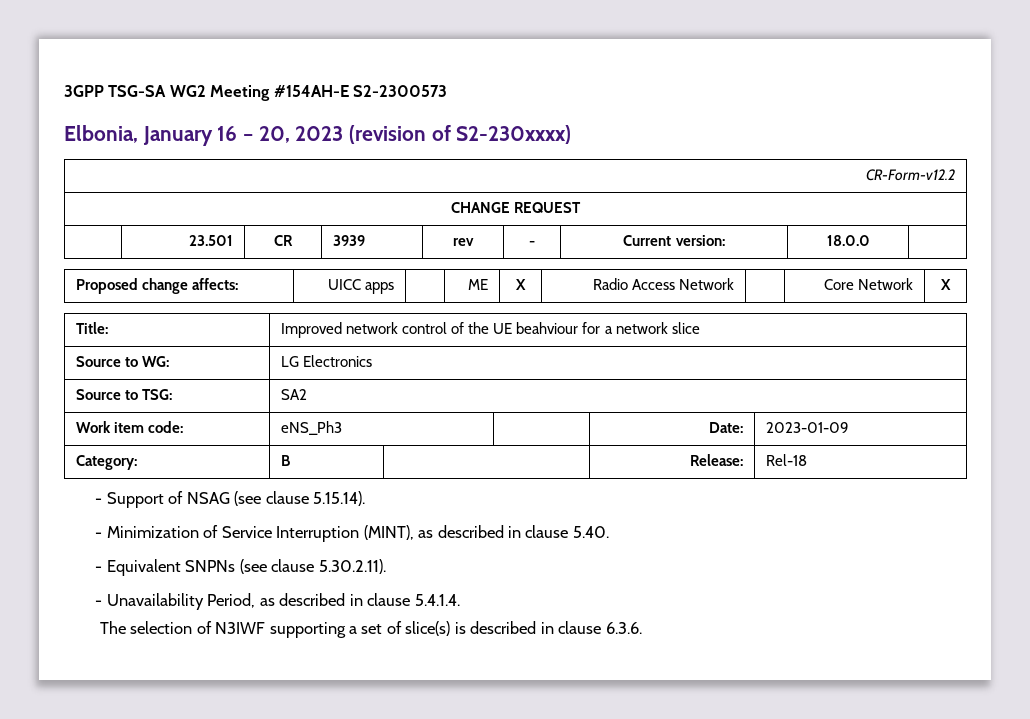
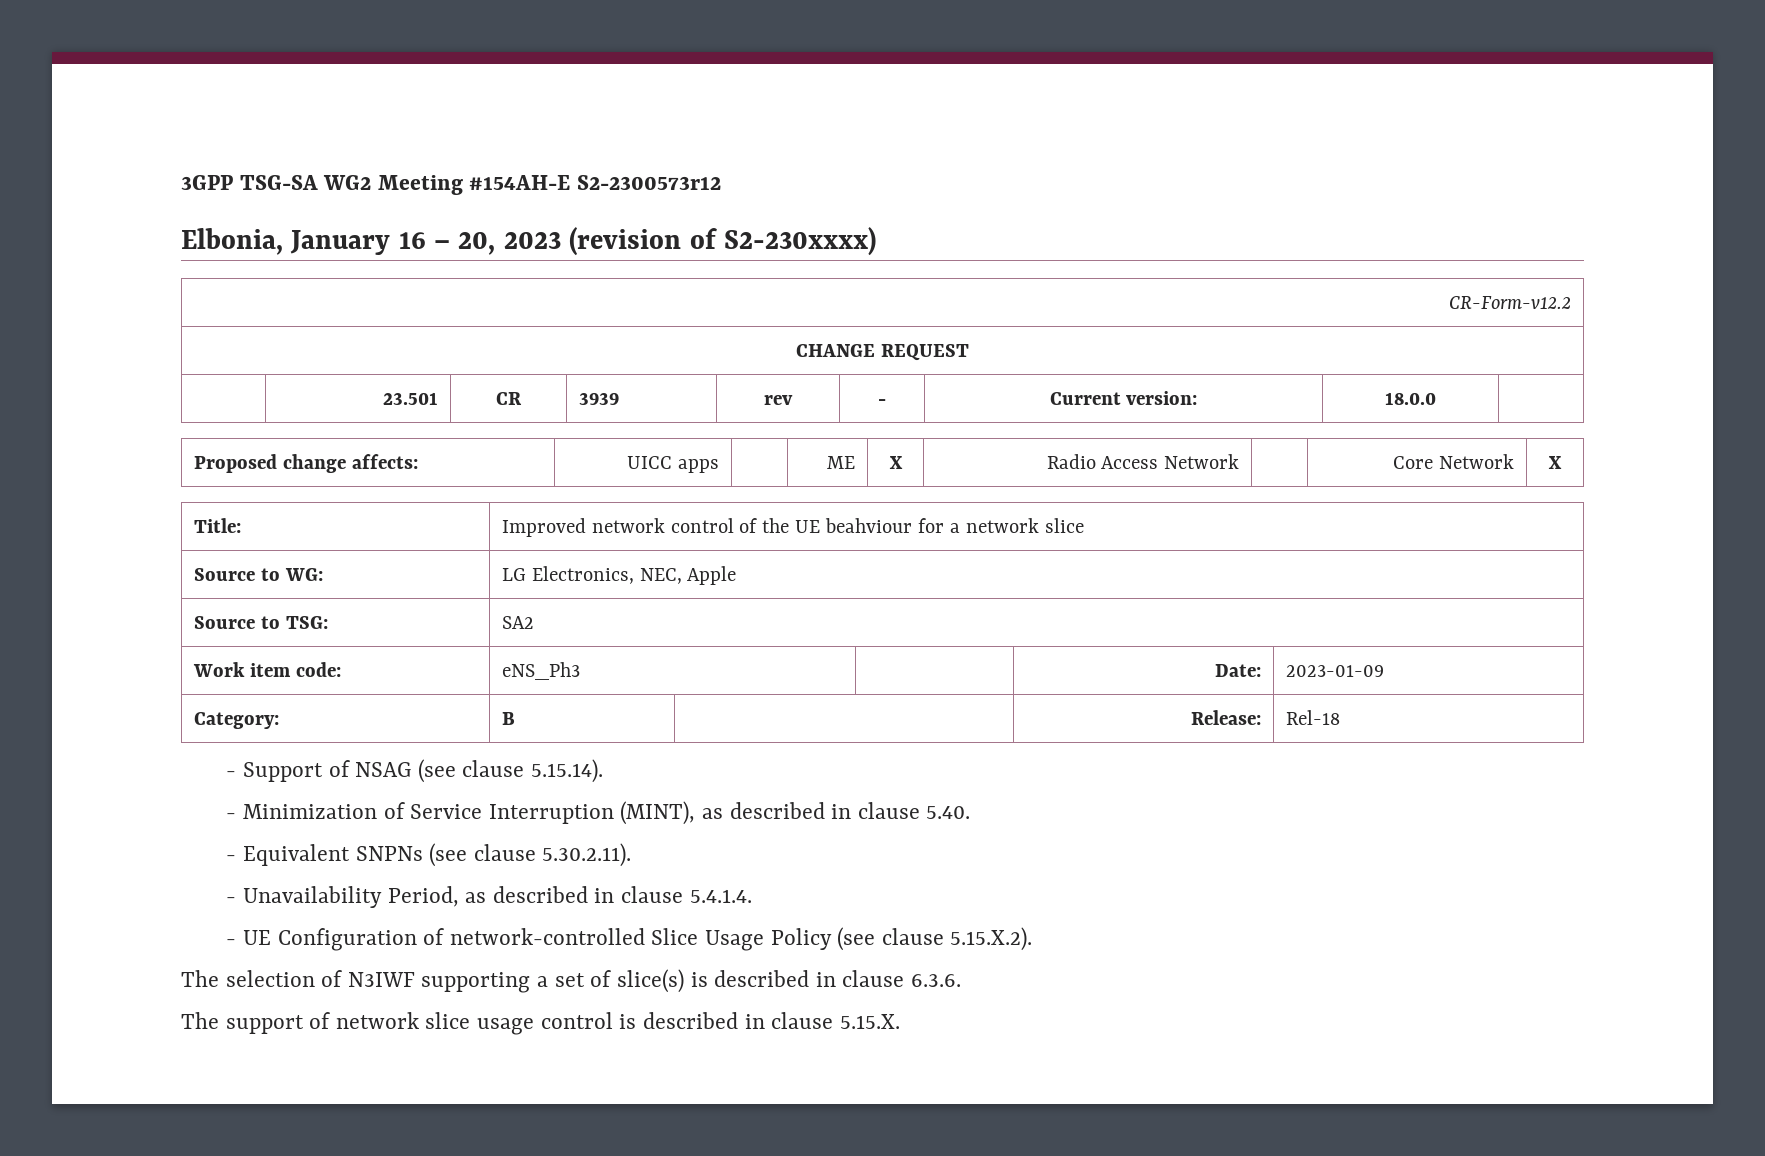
- 3GPP TSG-SA WG2 Meeting #154AH-E S2-2300573
+ 3GPP TSG-SA WG2 Meeting #154AH-E S2-2300573r12
- Source to WG: | LG Electronics
+ Source to WG: | LG Electronics, NEC, Apple
+ - UE Configuration of network-controlled Slice Usage Policy (see clause 5.15.X.2).
+ The support of network slice usage control is described in clause 5.15.X.

